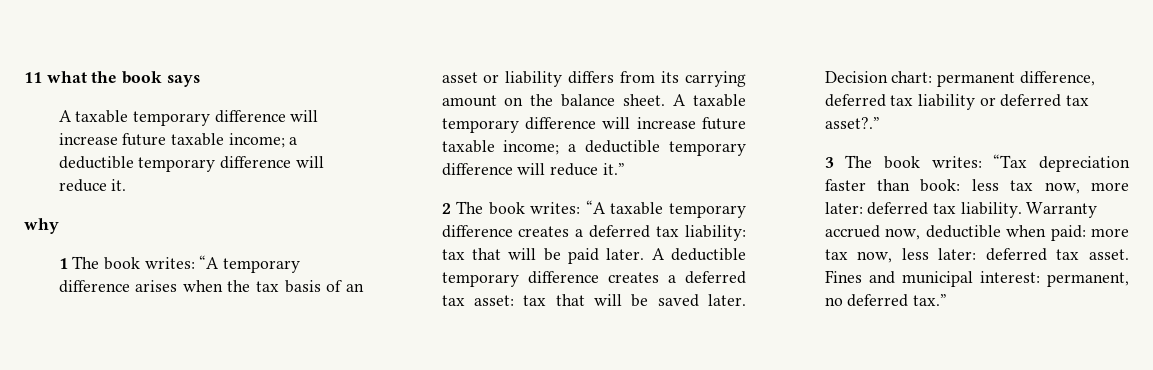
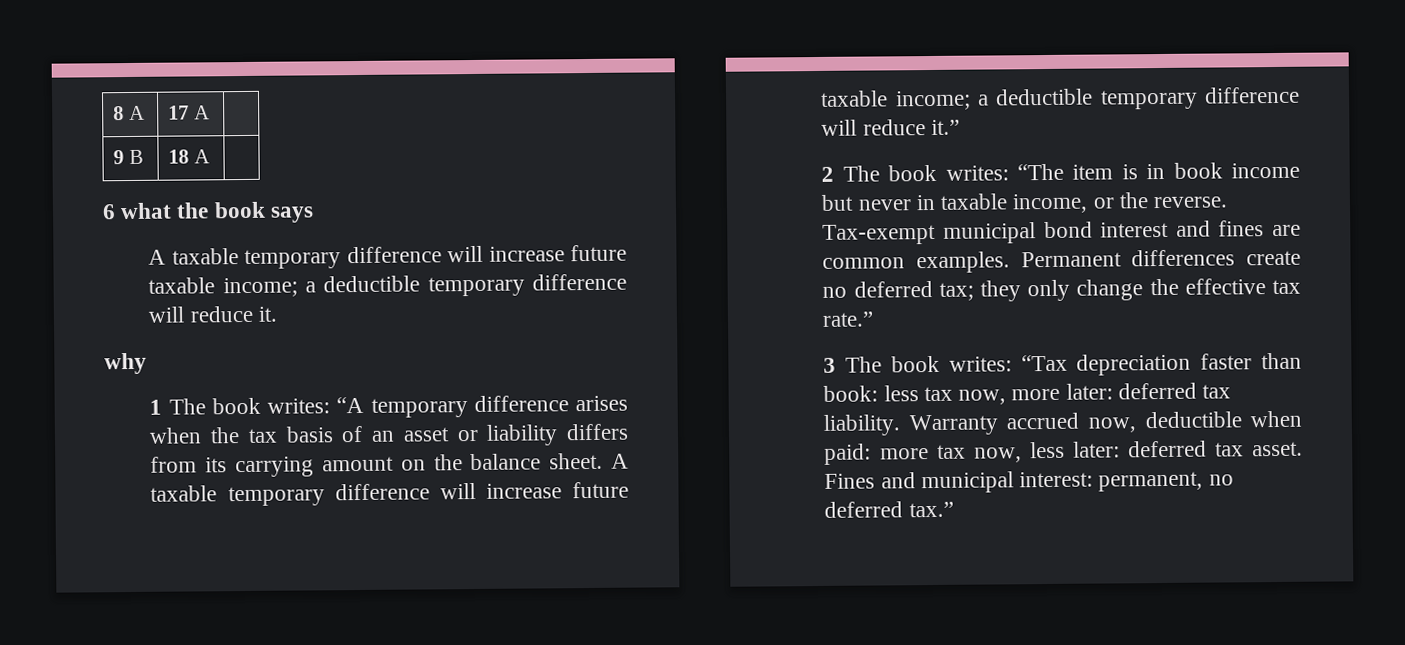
- 11 what the book says
+ 8 A | 17 A |
+ 9 B | 18 A |
+ 6 what the book says
- 2 The book writes: “A taxable temporary difference creates a deferred tax liability: tax that will be paid later. A deductible temporary difference creates a deferred tax asset: tax that will be saved later. Decision chart: permanent difference, deferred tax liability or deferred tax asset?.”
+ 2 The book writes: “The item is in book income but never in taxable income, or the reverse. Tax-exempt municipal bond interest and fines are common examples. Permanent differences create no deferred tax; they only change the effective tax rate.”

